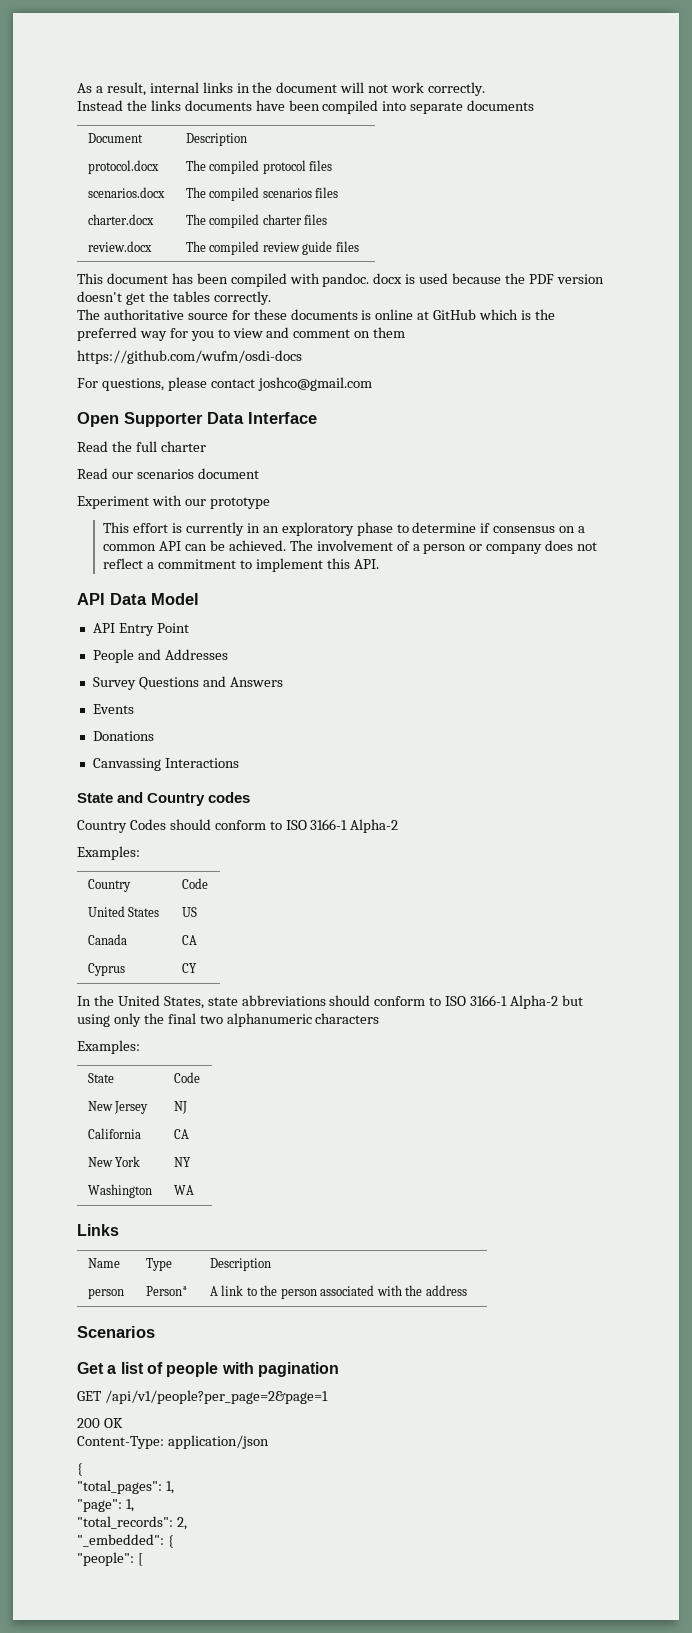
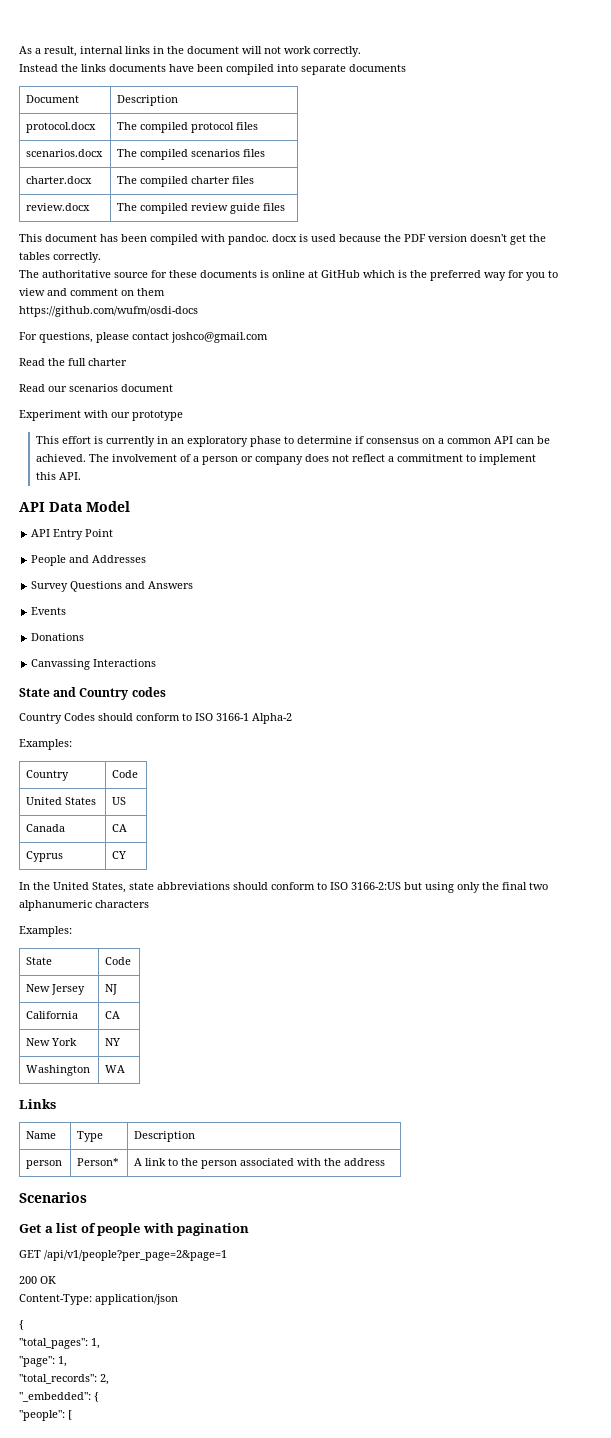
- Open Supporter Data Interface
- In the United States, state abbreviations should conform to ISO 3166-1 Alpha-2 but using only the final two alphanumeric characters
+ In the United States, state abbreviations should conform to ISO 3166-2:US but using only the final two alphanumeric characters

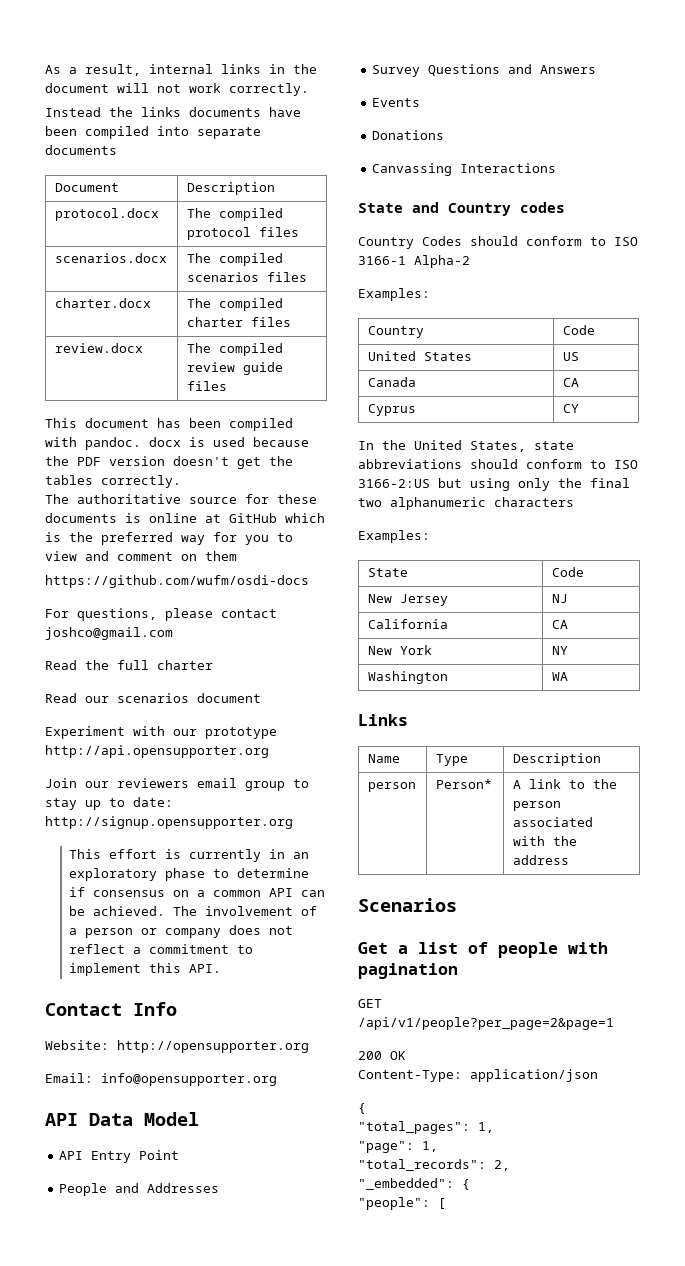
- Experiment with our prototype
+ Experiment with our prototype http://api.opensupporter.org
+ Join our reviewers email group to stay up to date: http://signup.opensupporter.org
+ Contact Info
+ Website: http://opensupporter.org
+ Email: info@opensupporter.org

